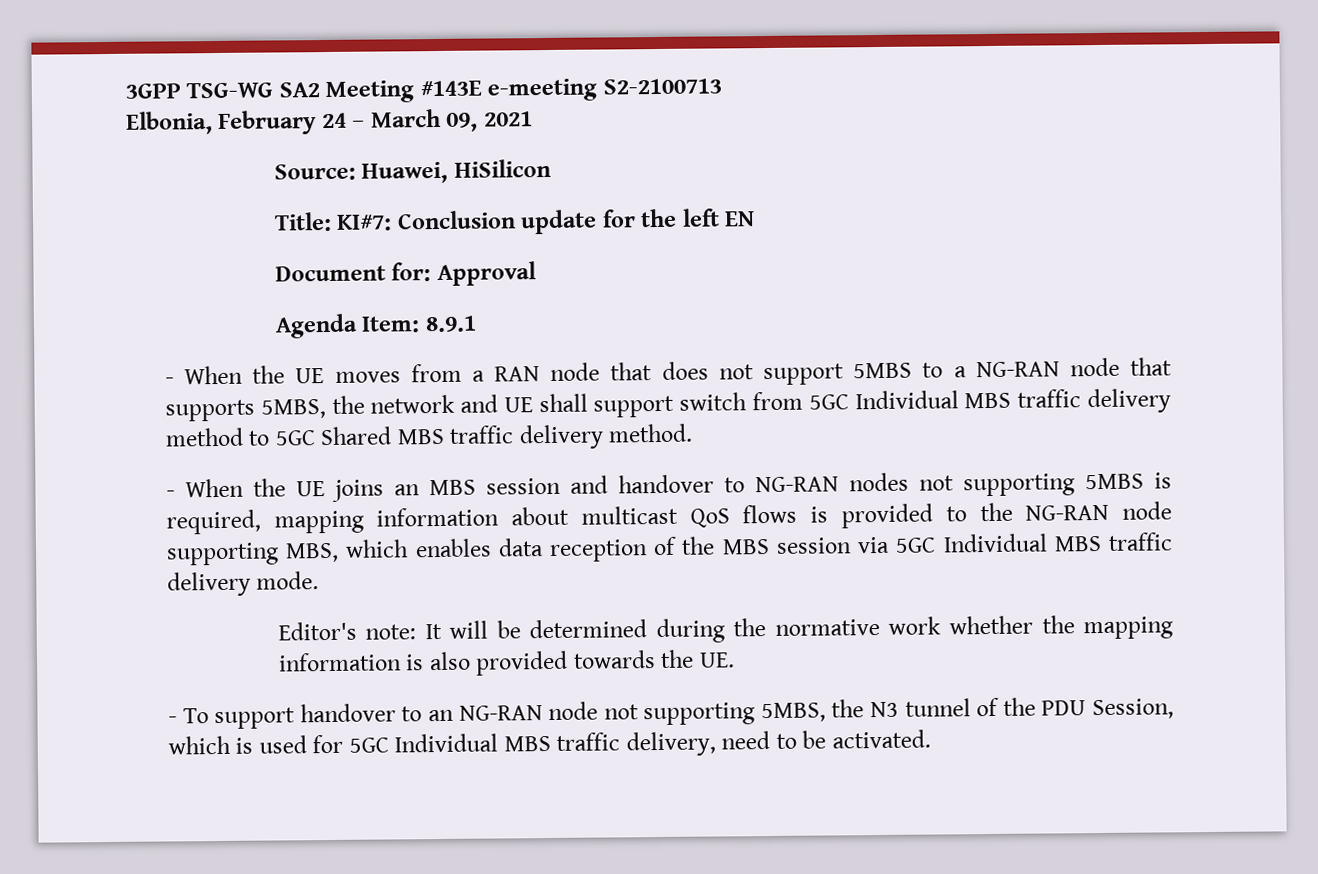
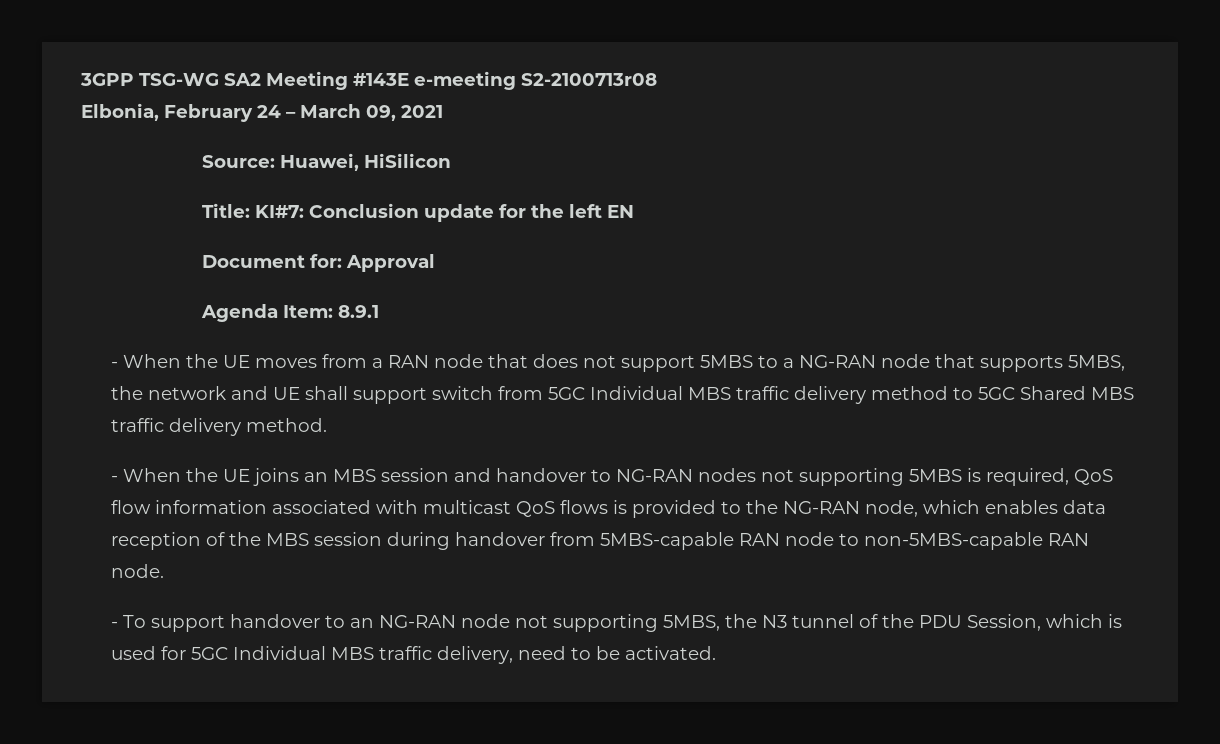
- 3GPP TSG-WG SA2 Meeting #143E e-meeting S2-2100713
+ 3GPP TSG-WG SA2 Meeting #143E e-meeting S2-2100713r08
- - When the UE joins an MBS session and handover to NG-RAN nodes not supporting 5MBS is required, mapping information about multicast QoS flows is provided to the NG-RAN node supporting MBS, which enables data reception of the MBS session via 5GC Individual MBS traffic delivery mode.
- Editor's note: It will be determined during the normative work whether the mapping information is also provided towards the UE.
+ - When the UE joins an MBS session and handover to NG-RAN nodes not supporting 5MBS is required, QoS flow information associated with multicast QoS flows is provided to the NG-RAN node, which enables data reception of the MBS session during handover from 5MBS-capable RAN node to non-5MBS-capable RAN node.

